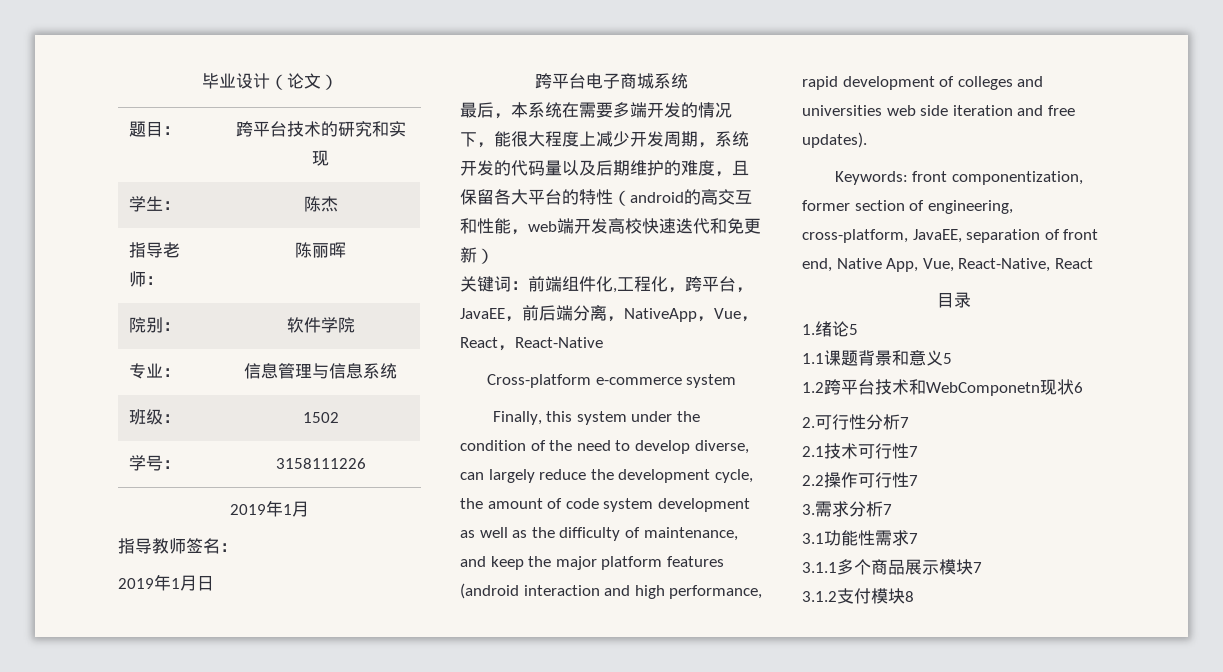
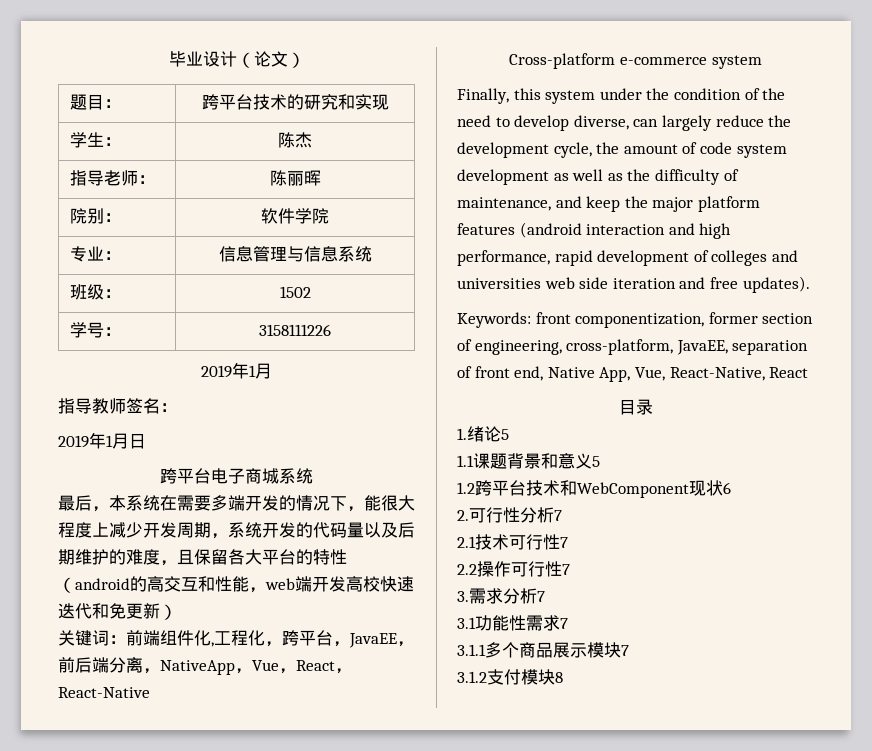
- 1.2跨平台技术和WebComponetn现状6
+ 1.2跨平台技术和WebComponent现状6

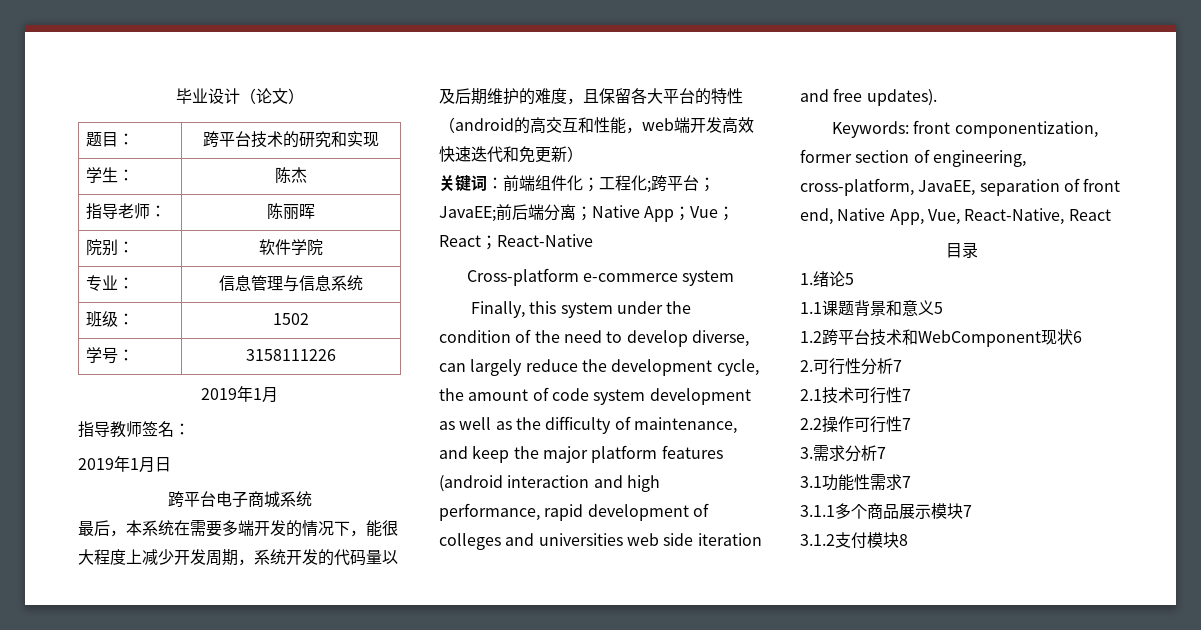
- 最后，本系统在需要多端开发的情况下，能很大程度上减少开发周期，系统开发的代码量以及后期维护的难度，且保留各大平台的特性（android的高交互和性能，web端开发高校快速迭代和免更新）
+ 最后，本系统在需要多端开发的情况下，能很大程度上减少开发周期，系统开发的代码量以及后期维护的难度，且保留各大平台的特性（android的高交互和性能，web端开发高效快速迭代和免更新）
- 关键词：前端组件化,工程化，跨平台，JavaEE，前后端分离，NativeApp，Vue，React，React-Native
+ 关键词：前端组件化；工程化;跨平台；JavaEE;前后端分离；Native App；Vue；React；React-Native

